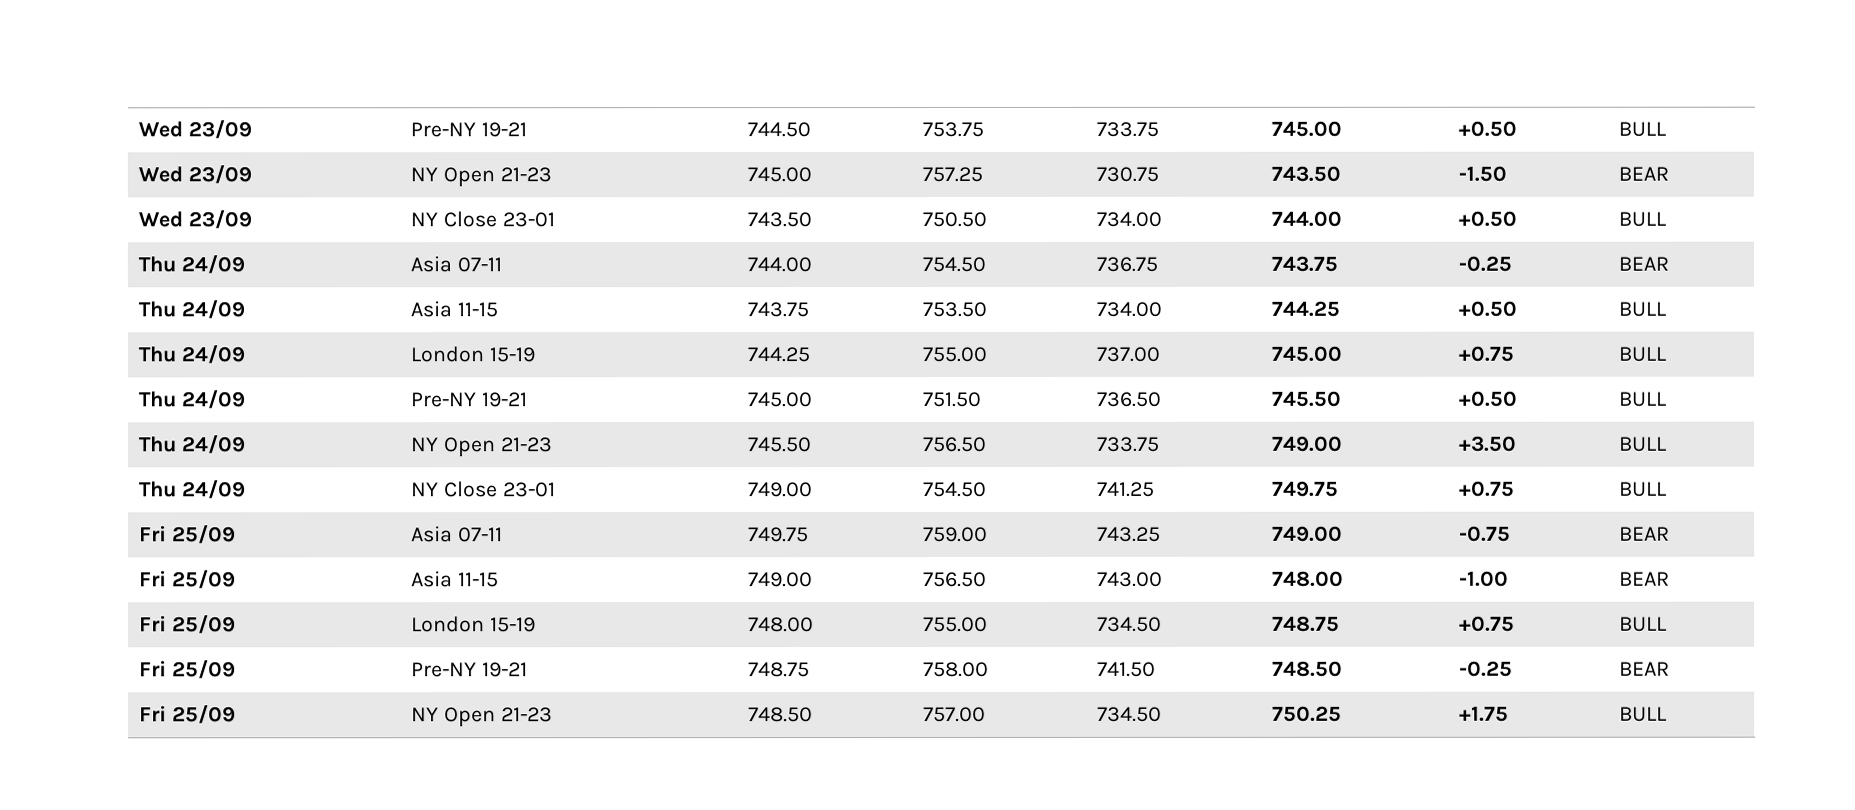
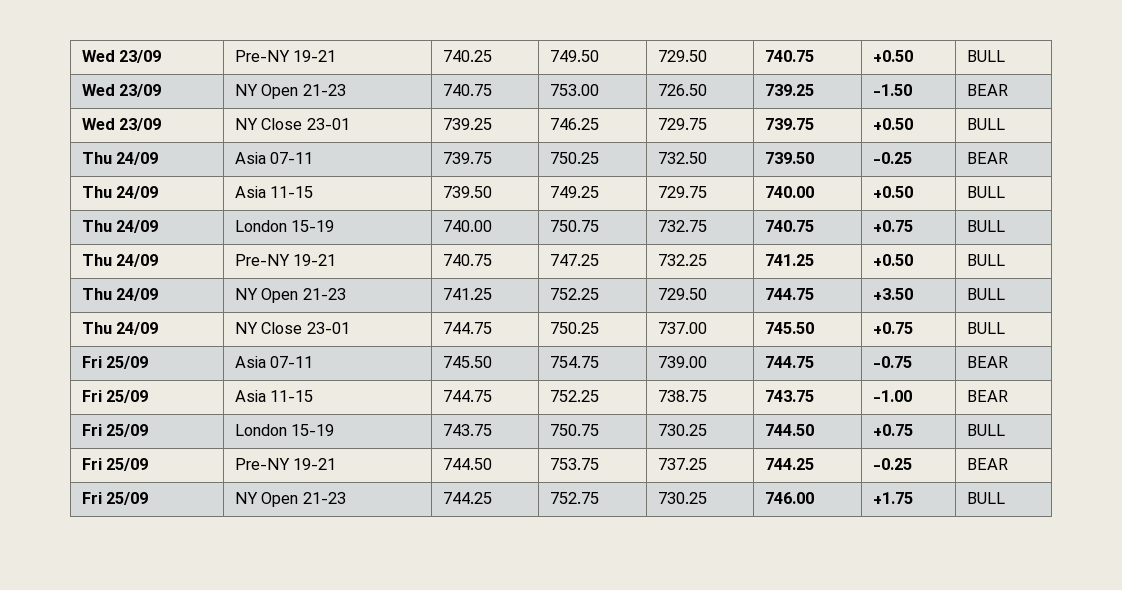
- Wed 23/09 | Pre-NY 19-21 | 744.50 | 753.75 | 733.75 | 745.00 | +0.50 | BULL
+ Wed 23/09 | Pre-NY 19-21 | 740.25 | 749.50 | 729.50 | 740.75 | +0.50 | BULL
- Wed 23/09 | NY Open 21-23 | 745.00 | 757.25 | 730.75 | 743.50 | -1.50 | BEAR
+ Wed 23/09 | NY Open 21-23 | 740.75 | 753.00 | 726.50 | 739.25 | -1.50 | BEAR
- Wed 23/09 | NY Close 23-01 | 743.50 | 750.50 | 734.00 | 744.00 | +0.50 | BULL
+ Wed 23/09 | NY Close 23-01 | 739.25 | 746.25 | 729.75 | 739.75 | +0.50 | BULL
- Thu 24/09 | Asia 07-11 | 744.00 | 754.50 | 736.75 | 743.75 | -0.25 | BEAR
+ Thu 24/09 | Asia 07-11 | 739.75 | 750.25 | 732.50 | 739.50 | -0.25 | BEAR
- Thu 24/09 | Asia 11-15 | 743.75 | 753.50 | 734.00 | 744.25 | +0.50 | BULL
+ Thu 24/09 | Asia 11-15 | 739.50 | 749.25 | 729.75 | 740.00 | +0.50 | BULL
- Thu 24/09 | London 15-19 | 744.25 | 755.00 | 737.00 | 745.00 | +0.75 | BULL
+ Thu 24/09 | London 15-19 | 740.00 | 750.75 | 732.75 | 740.75 | +0.75 | BULL
- Thu 24/09 | Pre-NY 19-21 | 745.00 | 751.50 | 736.50 | 745.50 | +0.50 | BULL
+ Thu 24/09 | Pre-NY 19-21 | 740.75 | 747.25 | 732.25 | 741.25 | +0.50 | BULL
- Thu 24/09 | NY Open 21-23 | 745.50 | 756.50 | 733.75 | 749.00 | +3.50 | BULL
+ Thu 24/09 | NY Open 21-23 | 741.25 | 752.25 | 729.50 | 744.75 | +3.50 | BULL
- Thu 24/09 | NY Close 23-01 | 749.00 | 754.50 | 741.25 | 749.75 | +0.75 | BULL
+ Thu 24/09 | NY Close 23-01 | 744.75 | 750.25 | 737.00 | 745.50 | +0.75 | BULL
- Fri 25/09 | Asia 07-11 | 749.75 | 759.00 | 743.25 | 749.00 | -0.75 | BEAR
+ Fri 25/09 | Asia 07-11 | 745.50 | 754.75 | 739.00 | 744.75 | -0.75 | BEAR
- Fri 25/09 | Asia 11-15 | 749.00 | 756.50 | 743.00 | 748.00 | -1.00 | BEAR
+ Fri 25/09 | Asia 11-15 | 744.75 | 752.25 | 738.75 | 743.75 | -1.00 | BEAR
- Fri 25/09 | London 15-19 | 748.00 | 755.00 | 734.50 | 748.75 | +0.75 | BULL
+ Fri 25/09 | London 15-19 | 743.75 | 750.75 | 730.25 | 744.50 | +0.75 | BULL
- Fri 25/09 | Pre-NY 19-21 | 748.75 | 758.00 | 741.50 | 748.50 | -0.25 | BEAR
+ Fri 25/09 | Pre-NY 19-21 | 744.50 | 753.75 | 737.25 | 744.25 | -0.25 | BEAR
- Fri 25/09 | NY Open 21-23 | 748.50 | 757.00 | 734.50 | 750.25 | +1.75 | BULL
+ Fri 25/09 | NY Open 21-23 | 744.25 | 752.75 | 730.25 | 746.00 | +1.75 | BULL

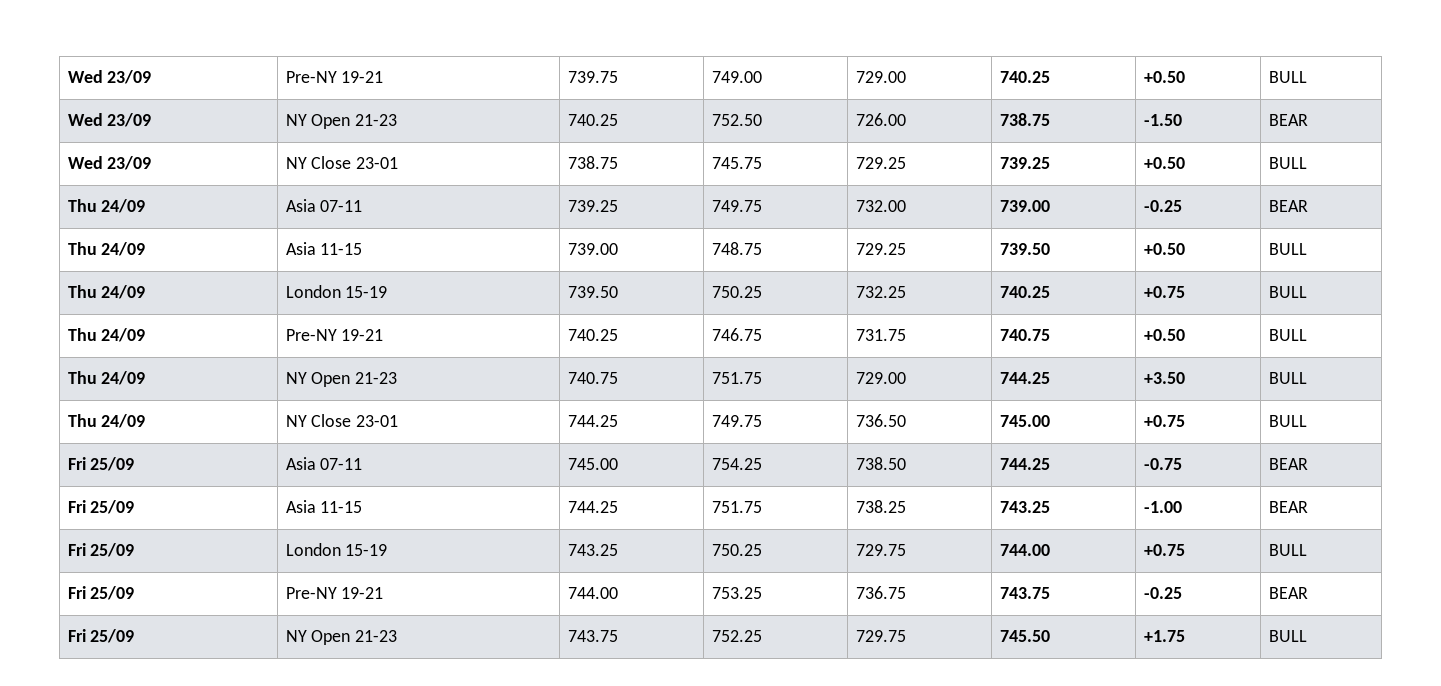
- Wed 23/09 | Pre-NY 19-21 | 740.25 | 749.50 | 729.50 | 740.75 | +0.50 | BULL
+ Wed 23/09 | Pre-NY 19-21 | 739.75 | 749.00 | 729.00 | 740.25 | +0.50 | BULL
- Wed 23/09 | NY Open 21-23 | 740.75 | 753.00 | 726.50 | 739.25 | -1.50 | BEAR
+ Wed 23/09 | NY Open 21-23 | 740.25 | 752.50 | 726.00 | 738.75 | -1.50 | BEAR
- Wed 23/09 | NY Close 23-01 | 739.25 | 746.25 | 729.75 | 739.75 | +0.50 | BULL
+ Wed 23/09 | NY Close 23-01 | 738.75 | 745.75 | 729.25 | 739.25 | +0.50 | BULL
- Thu 24/09 | Asia 07-11 | 739.75 | 750.25 | 732.50 | 739.50 | -0.25 | BEAR
+ Thu 24/09 | Asia 07-11 | 739.25 | 749.75 | 732.00 | 739.00 | -0.25 | BEAR
- Thu 24/09 | Asia 11-15 | 739.50 | 749.25 | 729.75 | 740.00 | +0.50 | BULL
+ Thu 24/09 | Asia 11-15 | 739.00 | 748.75 | 729.25 | 739.50 | +0.50 | BULL
- Thu 24/09 | London 15-19 | 740.00 | 750.75 | 732.75 | 740.75 | +0.75 | BULL
+ Thu 24/09 | London 15-19 | 739.50 | 750.25 | 732.25 | 740.25 | +0.75 | BULL
- Thu 24/09 | Pre-NY 19-21 | 740.75 | 747.25 | 732.25 | 741.25 | +0.50 | BULL
+ Thu 24/09 | Pre-NY 19-21 | 740.25 | 746.75 | 731.75 | 740.75 | +0.50 | BULL
- Thu 24/09 | NY Open 21-23 | 741.25 | 752.25 | 729.50 | 744.75 | +3.50 | BULL
+ Thu 24/09 | NY Open 21-23 | 740.75 | 751.75 | 729.00 | 744.25 | +3.50 | BULL
- Thu 24/09 | NY Close 23-01 | 744.75 | 750.25 | 737.00 | 745.50 | +0.75 | BULL
+ Thu 24/09 | NY Close 23-01 | 744.25 | 749.75 | 736.50 | 745.00 | +0.75 | BULL
- Fri 25/09 | Asia 07-11 | 745.50 | 754.75 | 739.00 | 744.75 | -0.75 | BEAR
+ Fri 25/09 | Asia 07-11 | 745.00 | 754.25 | 738.50 | 744.25 | -0.75 | BEAR
- Fri 25/09 | Asia 11-15 | 744.75 | 752.25 | 738.75 | 743.75 | -1.00 | BEAR
+ Fri 25/09 | Asia 11-15 | 744.25 | 751.75 | 738.25 | 743.25 | -1.00 | BEAR
- Fri 25/09 | London 15-19 | 743.75 | 750.75 | 730.25 | 744.50 | +0.75 | BULL
+ Fri 25/09 | London 15-19 | 743.25 | 750.25 | 729.75 | 744.00 | +0.75 | BULL
- Fri 25/09 | Pre-NY 19-21 | 744.50 | 753.75 | 737.25 | 744.25 | -0.25 | BEAR
+ Fri 25/09 | Pre-NY 19-21 | 744.00 | 753.25 | 736.75 | 743.75 | -0.25 | BEAR
- Fri 25/09 | NY Open 21-23 | 744.25 | 752.75 | 730.25 | 746.00 | +1.75 | BULL
+ Fri 25/09 | NY Open 21-23 | 743.75 | 752.25 | 729.75 | 745.50 | +1.75 | BULL

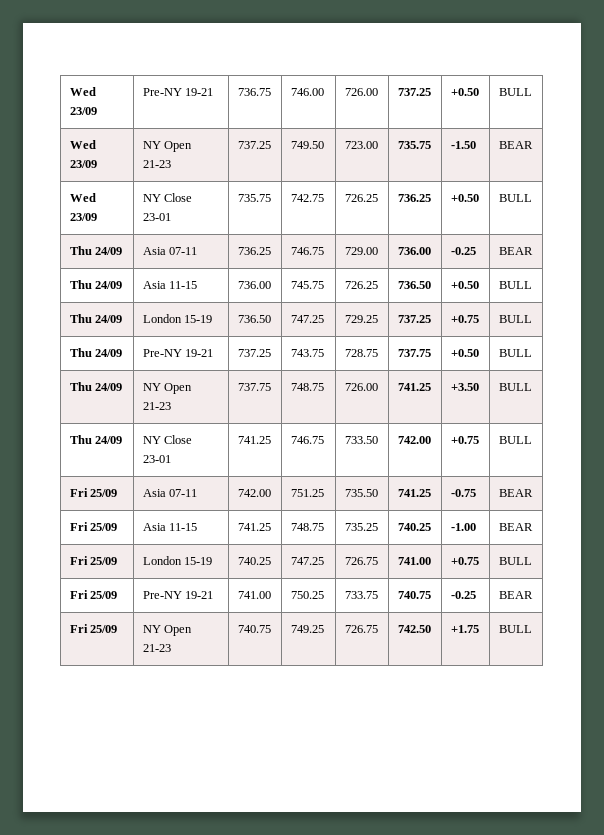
- Wed 23/09 | Pre-NY 19-21 | 739.75 | 749.00 | 729.00 | 740.25 | +0.50 | BULL
+ Wed 23/09 | Pre-NY 19-21 | 736.75 | 746.00 | 726.00 | 737.25 | +0.50 | BULL
- Wed 23/09 | NY Open 21-23 | 740.25 | 752.50 | 726.00 | 738.75 | -1.50 | BEAR
+ Wed 23/09 | NY Open 21-23 | 737.25 | 749.50 | 723.00 | 735.75 | -1.50 | BEAR
- Wed 23/09 | NY Close 23-01 | 738.75 | 745.75 | 729.25 | 739.25 | +0.50 | BULL
+ Wed 23/09 | NY Close 23-01 | 735.75 | 742.75 | 726.25 | 736.25 | +0.50 | BULL
- Thu 24/09 | Asia 07-11 | 739.25 | 749.75 | 732.00 | 739.00 | -0.25 | BEAR
+ Thu 24/09 | Asia 07-11 | 736.25 | 746.75 | 729.00 | 736.00 | -0.25 | BEAR
- Thu 24/09 | Asia 11-15 | 739.00 | 748.75 | 729.25 | 739.50 | +0.50 | BULL
+ Thu 24/09 | Asia 11-15 | 736.00 | 745.75 | 726.25 | 736.50 | +0.50 | BULL
- Thu 24/09 | London 15-19 | 739.50 | 750.25 | 732.25 | 740.25 | +0.75 | BULL
+ Thu 24/09 | London 15-19 | 736.50 | 747.25 | 729.25 | 737.25 | +0.75 | BULL
- Thu 24/09 | Pre-NY 19-21 | 740.25 | 746.75 | 731.75 | 740.75 | +0.50 | BULL
+ Thu 24/09 | Pre-NY 19-21 | 737.25 | 743.75 | 728.75 | 737.75 | +0.50 | BULL
- Thu 24/09 | NY Open 21-23 | 740.75 | 751.75 | 729.00 | 744.25 | +3.50 | BULL
+ Thu 24/09 | NY Open 21-23 | 737.75 | 748.75 | 726.00 | 741.25 | +3.50 | BULL
- Thu 24/09 | NY Close 23-01 | 744.25 | 749.75 | 736.50 | 745.00 | +0.75 | BULL
+ Thu 24/09 | NY Close 23-01 | 741.25 | 746.75 | 733.50 | 742.00 | +0.75 | BULL
- Fri 25/09 | Asia 07-11 | 745.00 | 754.25 | 738.50 | 744.25 | -0.75 | BEAR
+ Fri 25/09 | Asia 07-11 | 742.00 | 751.25 | 735.50 | 741.25 | -0.75 | BEAR
- Fri 25/09 | Asia 11-15 | 744.25 | 751.75 | 738.25 | 743.25 | -1.00 | BEAR
+ Fri 25/09 | Asia 11-15 | 741.25 | 748.75 | 735.25 | 740.25 | -1.00 | BEAR
- Fri 25/09 | London 15-19 | 743.25 | 750.25 | 729.75 | 744.00 | +0.75 | BULL
+ Fri 25/09 | London 15-19 | 740.25 | 747.25 | 726.75 | 741.00 | +0.75 | BULL
- Fri 25/09 | Pre-NY 19-21 | 744.00 | 753.25 | 736.75 | 743.75 | -0.25 | BEAR
+ Fri 25/09 | Pre-NY 19-21 | 741.00 | 750.25 | 733.75 | 740.75 | -0.25 | BEAR
- Fri 25/09 | NY Open 21-23 | 743.75 | 752.25 | 729.75 | 745.50 | +1.75 | BULL
+ Fri 25/09 | NY Open 21-23 | 740.75 | 749.25 | 726.75 | 742.50 | +1.75 | BULL

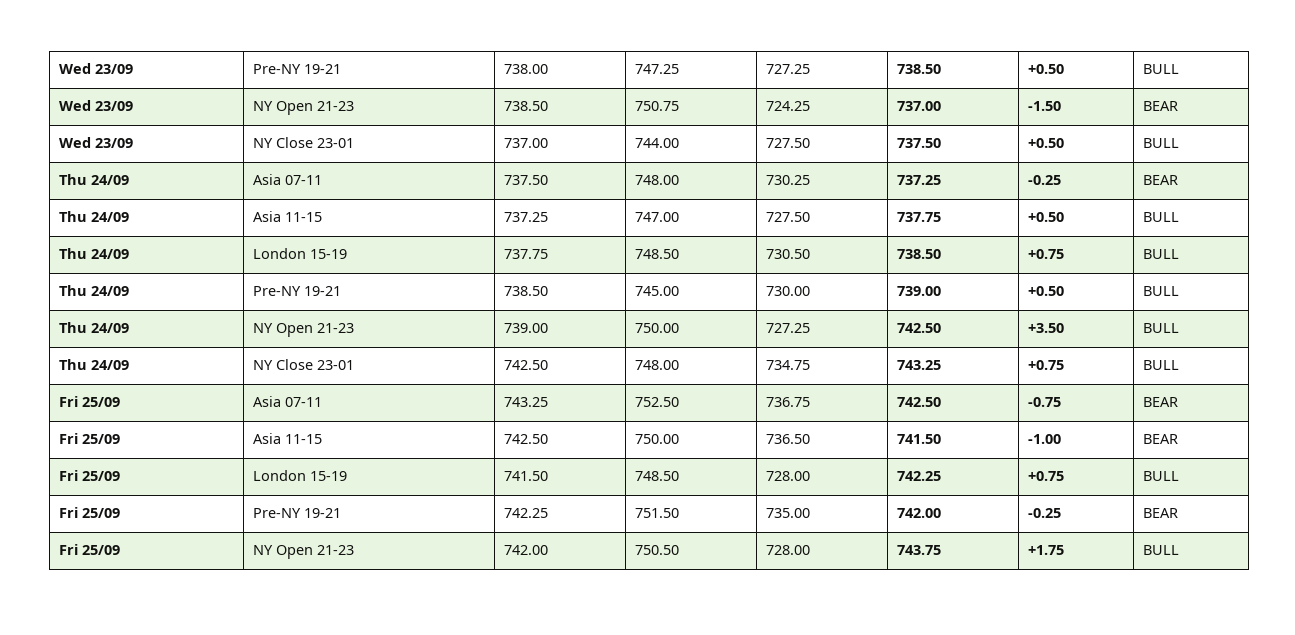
- Wed 23/09 | Pre-NY 19-21 | 736.75 | 746.00 | 726.00 | 737.25 | +0.50 | BULL
+ Wed 23/09 | Pre-NY 19-21 | 738.00 | 747.25 | 727.25 | 738.50 | +0.50 | BULL
- Wed 23/09 | NY Open 21-23 | 737.25 | 749.50 | 723.00 | 735.75 | -1.50 | BEAR
+ Wed 23/09 | NY Open 21-23 | 738.50 | 750.75 | 724.25 | 737.00 | -1.50 | BEAR
- Wed 23/09 | NY Close 23-01 | 735.75 | 742.75 | 726.25 | 736.25 | +0.50 | BULL
+ Wed 23/09 | NY Close 23-01 | 737.00 | 744.00 | 727.50 | 737.50 | +0.50 | BULL
- Thu 24/09 | Asia 07-11 | 736.25 | 746.75 | 729.00 | 736.00 | -0.25 | BEAR
+ Thu 24/09 | Asia 07-11 | 737.50 | 748.00 | 730.25 | 737.25 | -0.25 | BEAR
- Thu 24/09 | Asia 11-15 | 736.00 | 745.75 | 726.25 | 736.50 | +0.50 | BULL
+ Thu 24/09 | Asia 11-15 | 737.25 | 747.00 | 727.50 | 737.75 | +0.50 | BULL
- Thu 24/09 | London 15-19 | 736.50 | 747.25 | 729.25 | 737.25 | +0.75 | BULL
+ Thu 24/09 | London 15-19 | 737.75 | 748.50 | 730.50 | 738.50 | +0.75 | BULL
- Thu 24/09 | Pre-NY 19-21 | 737.25 | 743.75 | 728.75 | 737.75 | +0.50 | BULL
+ Thu 24/09 | Pre-NY 19-21 | 738.50 | 745.00 | 730.00 | 739.00 | +0.50 | BULL
- Thu 24/09 | NY Open 21-23 | 737.75 | 748.75 | 726.00 | 741.25 | +3.50 | BULL
+ Thu 24/09 | NY Open 21-23 | 739.00 | 750.00 | 727.25 | 742.50 | +3.50 | BULL
- Thu 24/09 | NY Close 23-01 | 741.25 | 746.75 | 733.50 | 742.00 | +0.75 | BULL
+ Thu 24/09 | NY Close 23-01 | 742.50 | 748.00 | 734.75 | 743.25 | +0.75 | BULL
- Fri 25/09 | Asia 07-11 | 742.00 | 751.25 | 735.50 | 741.25 | -0.75 | BEAR
+ Fri 25/09 | Asia 07-11 | 743.25 | 752.50 | 736.75 | 742.50 | -0.75 | BEAR
- Fri 25/09 | Asia 11-15 | 741.25 | 748.75 | 735.25 | 740.25 | -1.00 | BEAR
+ Fri 25/09 | Asia 11-15 | 742.50 | 750.00 | 736.50 | 741.50 | -1.00 | BEAR
- Fri 25/09 | London 15-19 | 740.25 | 747.25 | 726.75 | 741.00 | +0.75 | BULL
+ Fri 25/09 | London 15-19 | 741.50 | 748.50 | 728.00 | 742.25 | +0.75 | BULL
- Fri 25/09 | Pre-NY 19-21 | 741.00 | 750.25 | 733.75 | 740.75 | -0.25 | BEAR
+ Fri 25/09 | Pre-NY 19-21 | 742.25 | 751.50 | 735.00 | 742.00 | -0.25 | BEAR
- Fri 25/09 | NY Open 21-23 | 740.75 | 749.25 | 726.75 | 742.50 | +1.75 | BULL
+ Fri 25/09 | NY Open 21-23 | 742.00 | 750.50 | 728.00 | 743.75 | +1.75 | BULL

